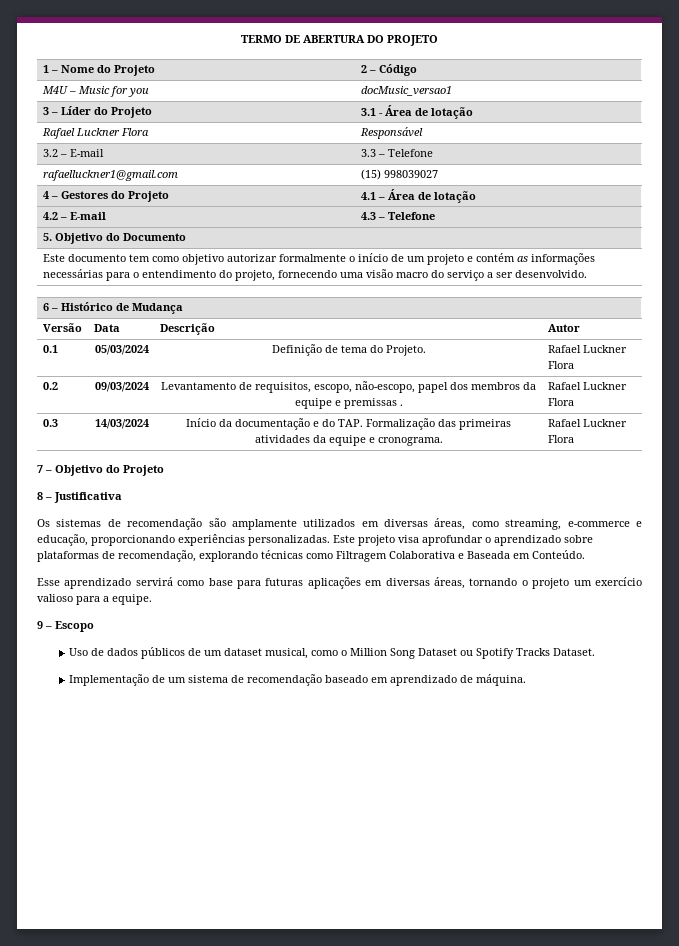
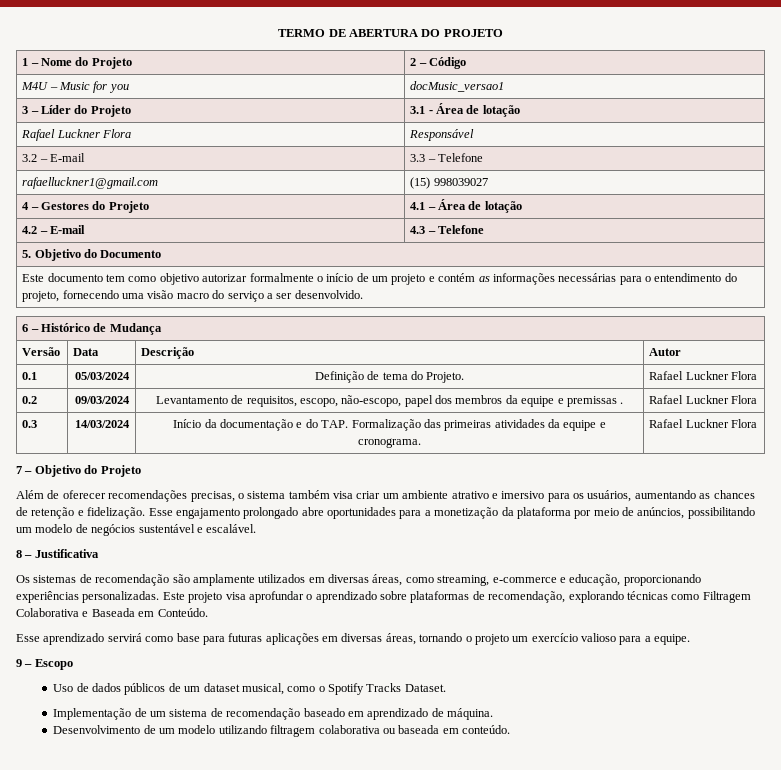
+ Além de oferecer recomendações precisas, o sistema também visa criar um ambiente atrativo e imersivo para os usuários, aumentando as chances de retenção e fidelização. Esse engajamento prolongado abre oportunidades para a monetização da plataforma por meio de anúncios, possibilitando um modelo de negócios sustentável e escalável.
- Uso de dados públicos de um dataset musical, como o Million Song Dataset ou Spotify Tracks Dataset.
+ Uso de dados públicos de um dataset musical, como o Spotify Tracks Dataset.
+ Desenvolvimento de um modelo utilizando filtragem colaborativa ou baseada em conteúdo.

